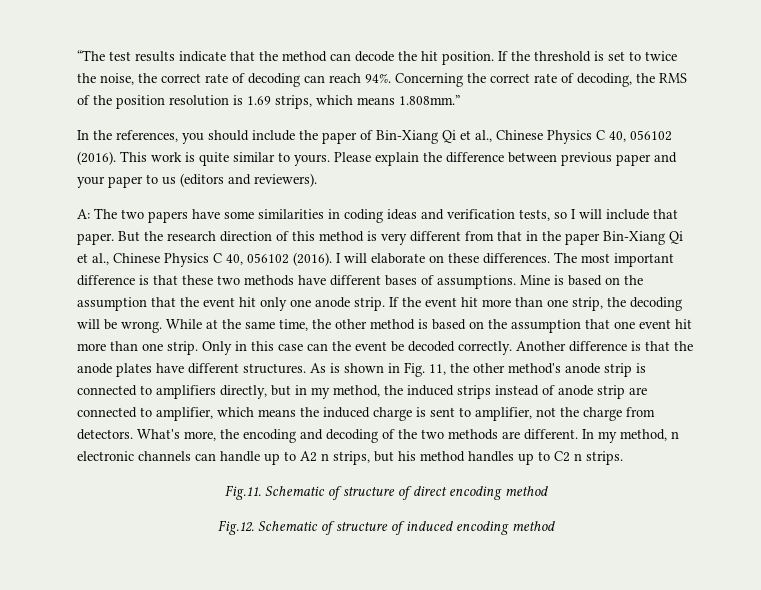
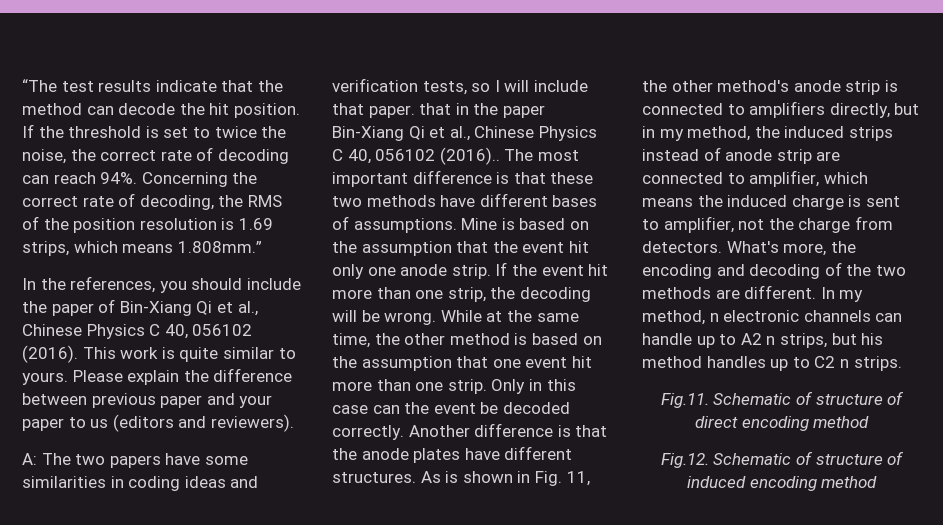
- A: The two papers have some similarities in coding ideas and verification tests, so I will include that paper. But the research direction of this method is very different from that in the paper Bin-Xiang Qi et al., Chinese Physics C 40, 056102 (2016). I will elaborate on these differences.
+ A: The two papers have some similarities in coding ideas and verification tests, so I will include that paper. that in the paper Bin-Xiang Qi et al., Chinese Physics C 40, 056102 (2016)..

